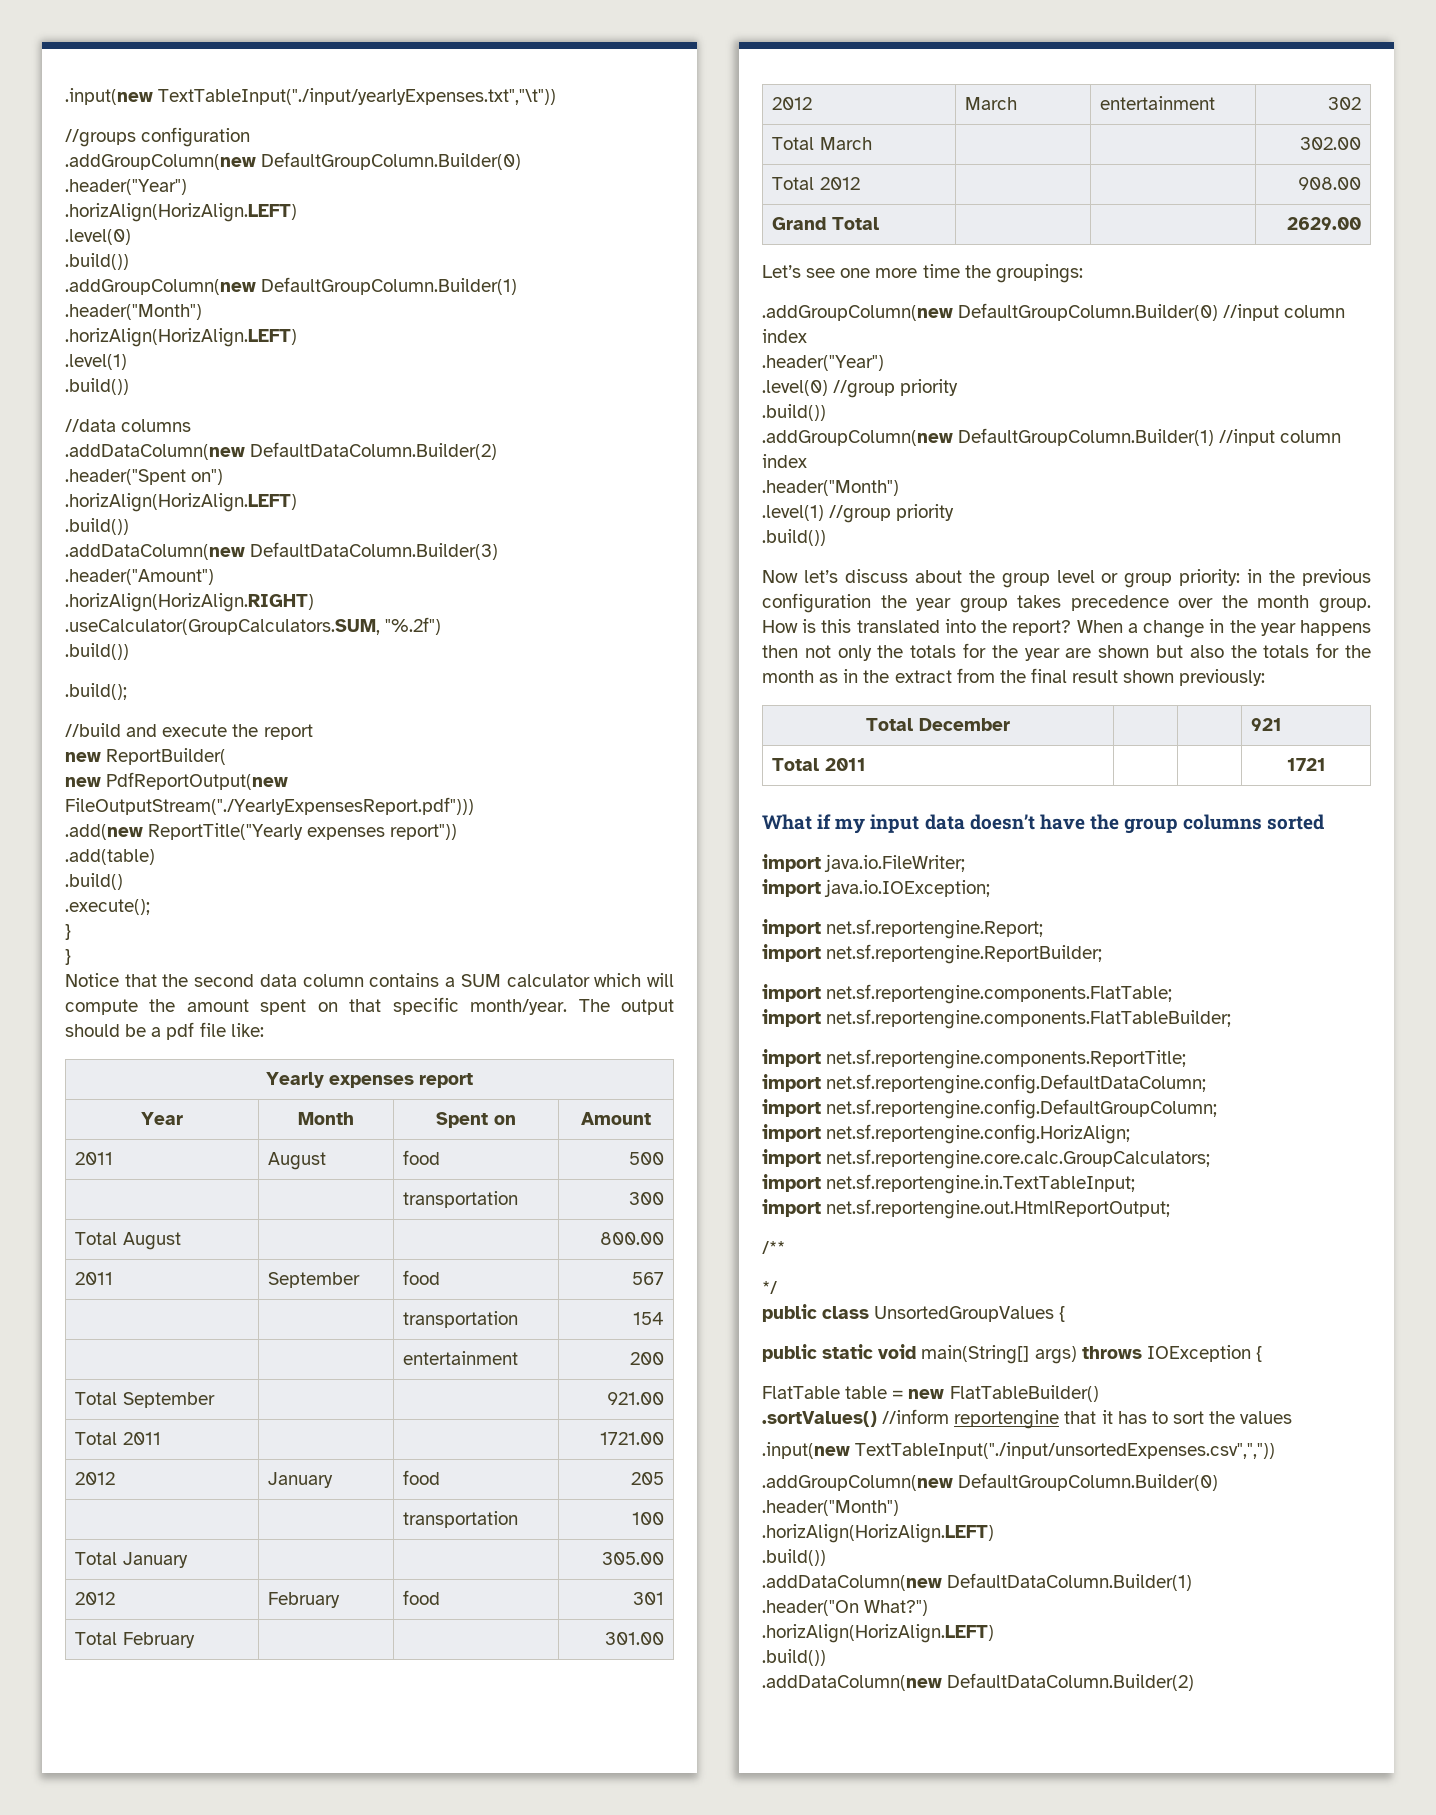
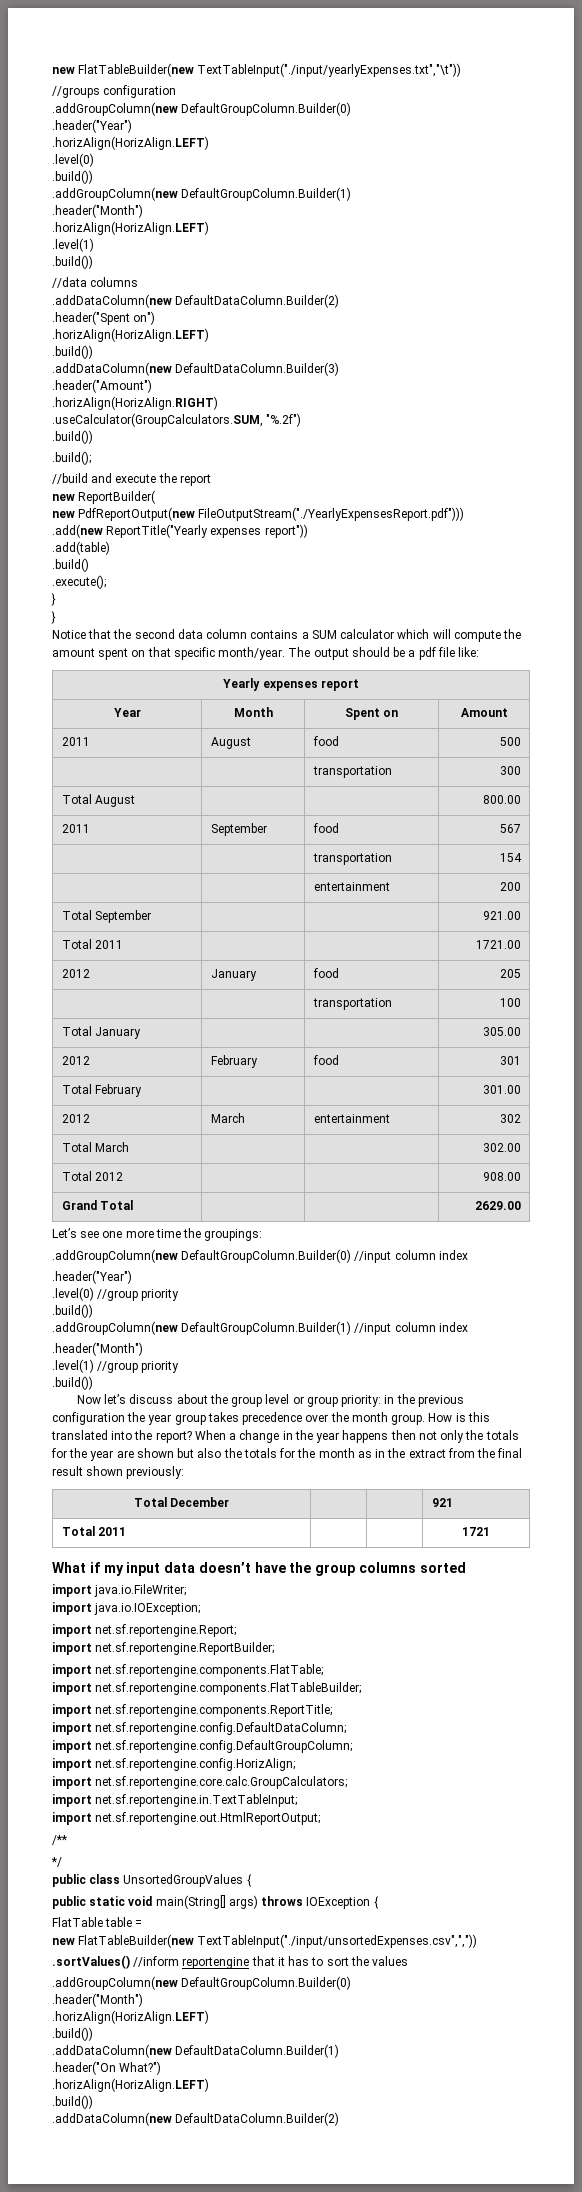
- .input(new TextTableInput("./input/yearlyExpenses.txt","\t"))
+ new FlatTableBuilder(new TextTableInput("./input/yearlyExpenses.txt","\t"))
- FlatTable table = new FlatTableBuilder()
+ FlatTable table =
+ new FlatTableBuilder(new TextTableInput("./input/unsortedExpenses.csv",","))
- .input(new TextTableInput("./input/unsortedExpenses.csv",","))

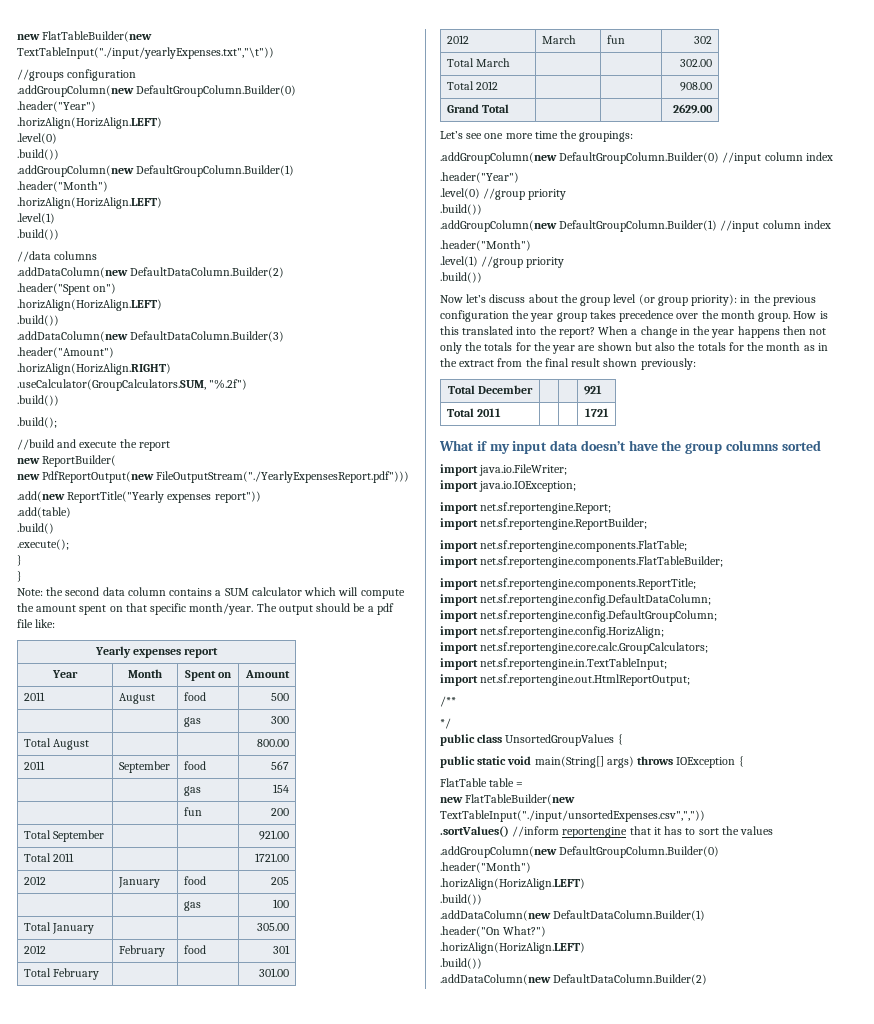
- Notice that the second data column contains a SUM calculator which will compute the amount spent on that specific month/year.
+ Note: the second data column contains a SUM calculator which will compute the amount spent on that specific month/year.
- | | transportation | 300
+ | | gas | 300
- | | transportation | 154
+ | | gas | 154
- | | entertainment | 200
+ | | fun | 200
- | | transportation | 100
+ | | gas | 100
- 2012 | March | entertainment | 302
+ 2012 | March | fun | 302
- Now let’s discuss about the group level or group priority: in the previous configuration the year group takes precedence over the month group.
+ Now let’s discuss about the group level (or group priority): in the previous configuration the year group takes precedence over the month group.

